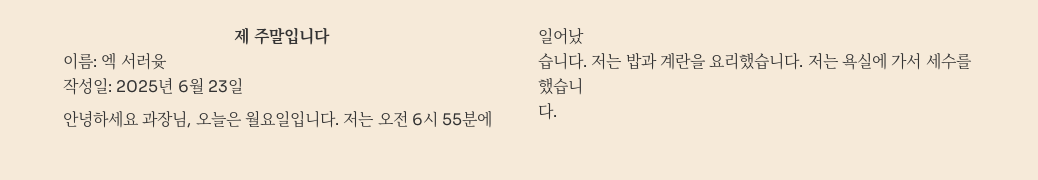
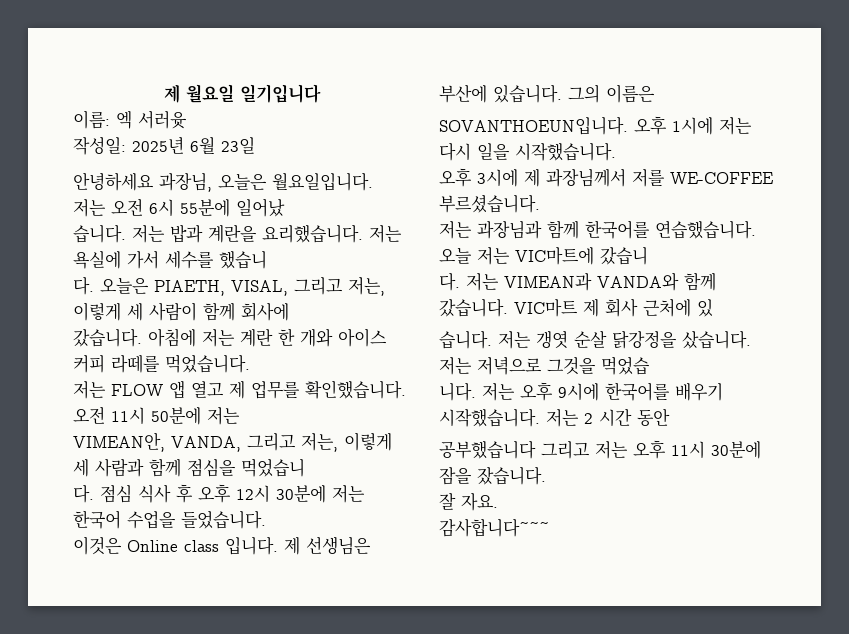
- 제 주말입니다
+ 제 월요일 일기입니다
+ 오늘은 PIAETH, VISAL, 그리고 저는, 이렇게 세 사람이 함께 회사에
+ 갔습니다. 아침에 저는 계란 한 개와 아이스 커피 라떼를 먹었습니다.
+ 저는 FLOW 앱 열고 제 업무를 확인했습니다. 오전 11시 50분에 저는
+ VIMEAN안, VANDA, 그리고 저는, 이렇게 세 사람과 함께 점심을 먹었습니
+ 다. 점심 식사 후 오후 12시 30분에 저는 한국어 수업을 들었습니다.
+ 이것은 Online class 입니다. 제 선생님은 부산에 있습니다. 그의 이름은
+ SOVANTHOEUN입니다. 오후 1시에 저는 다시 일을 시작했습니다.
+ 오후 3시에 제 과장님께서 저를 WE-COFFEE 부르셨습니다.
+ 저는 과장님과 함께 한국어를 연습했습니다. 오늘 저는 VIC마트에 갔습니
+ 다. 저는 VIMEAN과 VANDA와 함께 갔습니다. VIC마트 제 회사 근처에 있
+ 습니다. 저는 갱엿 순살 닭강정을 샀습니다. 저는 저녁으로 그것을 먹었습
+ 니다. 저는 오후 9시에 한국어를 배우기 시작했습니다. 저는 2 시간 동안
+ 공부했습니다 그리고 저는 오후 11시 30분에 잠을 잤습니다.
+ 잘 자요.
+ 감사합니다~~~

